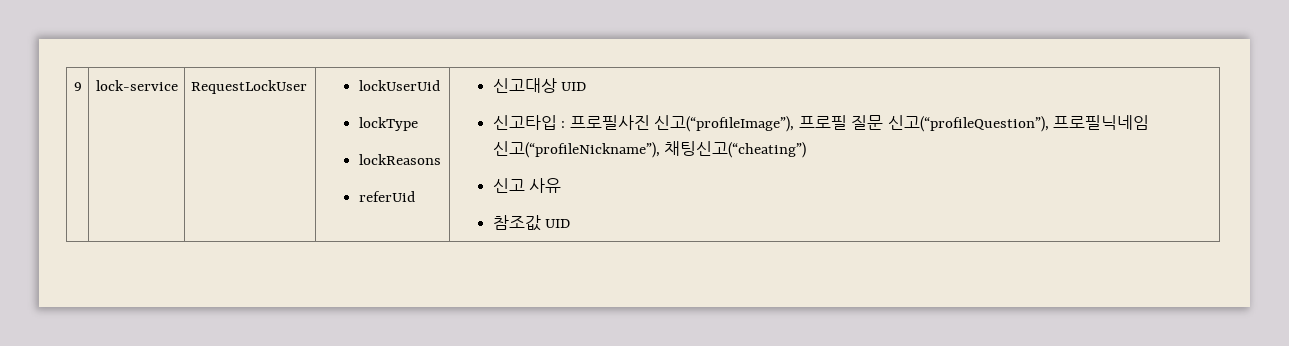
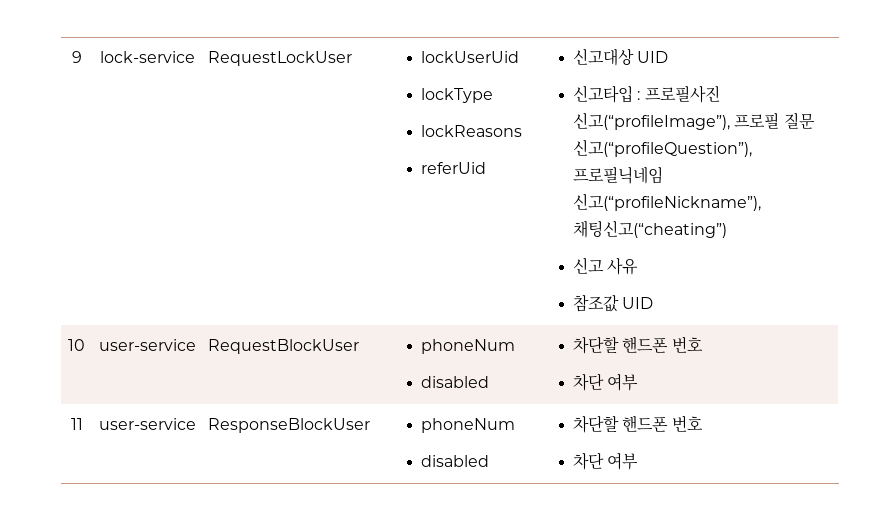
+ 10 | user-service | RequestBlockUser | phoneNum
+ disabled | 차단할 핸드폰 번호
+ 차단 여부
+ 11 | user-service | ResponseBlockUser | phoneNum
+ disabled | 차단할 핸드폰 번호
+ 차단 여부

